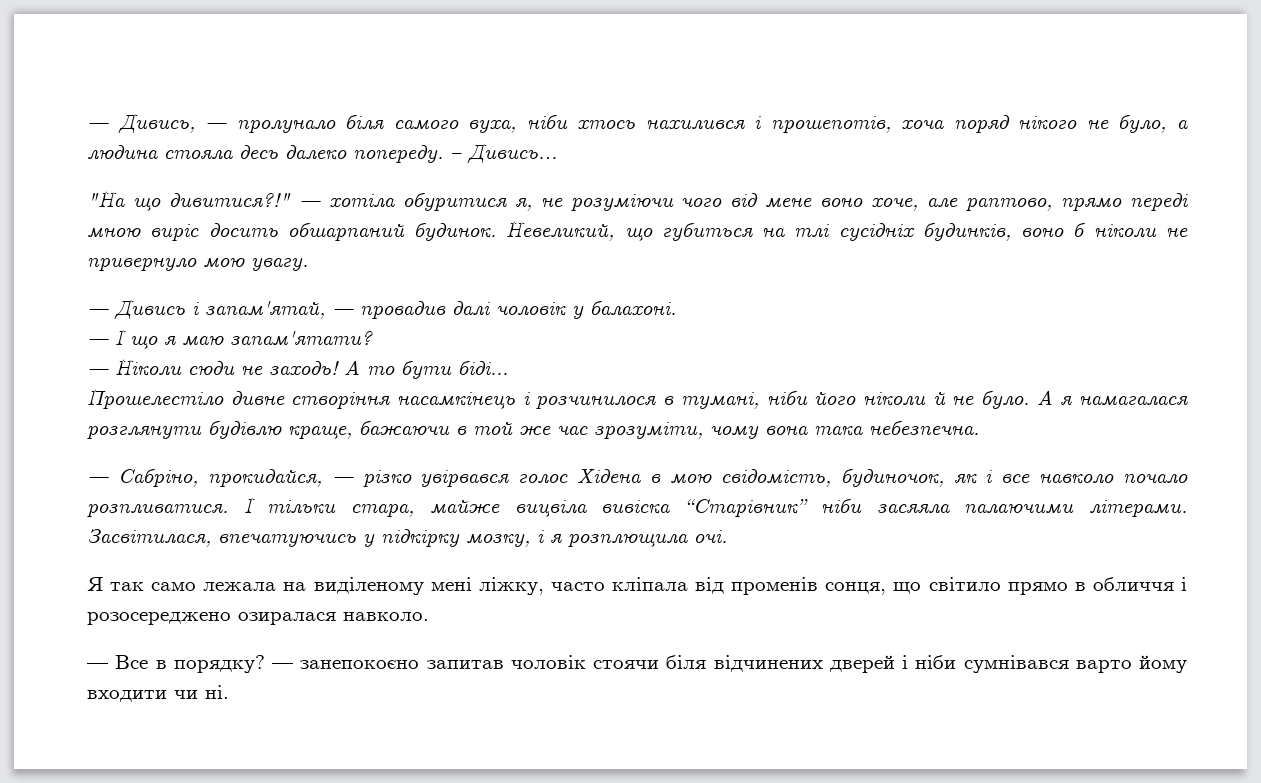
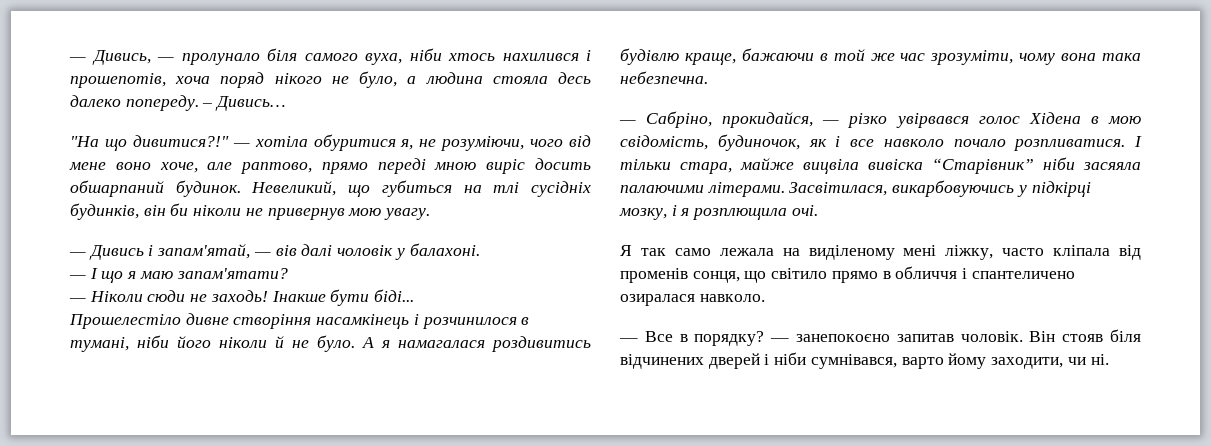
- — хотіла обуритися я, не розуміючи чого від мене воно хоче, але раптово, прямо переді мною виріс досить обшарпаний будинок.
+ — хотіла обуритися я, не розуміючи, чого від мене воно хоче, але раптово, прямо переді мною виріс досить обшарпаний будинок.
- Невеликий, що губиться на тлі сусідніх будинків, воно б ніколи не привернуло мою увагу.
+ Невеликий, що губиться на тлі сусідніх будинків, він би ніколи не привернув мою увагу.
- — Дивись і запам'ятай, — провадив далі чоловік у балахоні.
+ — Дивись і запам'ятай, — вів далі чоловік у балахоні.
- А то бути біді...
+ Інакше бути біді...
- А я намагалася розглянути будівлю краще, бажаючи в той же час зрозуміти, чому вона така небезпечна.
+ А я намагалася роздивитись будівлю краще, бажаючи в той же час зрозуміти, чому вона така небезпечна.
- Засвітилася, впечатуючись у підкірку мозку, і я розплющила очі.
+ Засвітилася, викарбовуючись у підкірці мозку, і я розплющила очі.
- Я так само лежала на виділеному мені ліжку, часто кліпала від променів сонця, що світило прямо в обличчя і розосереджено озиралася навколо.
+ Я так само лежала на виділеному мені ліжку, часто кліпала від променів сонця, що світило прямо в обличчя і спантеличено озиралася навколо.
- — занепокоєно запитав чоловік стоячи біля відчинених дверей і ніби сумнівався варто йому входити чи ні.
+ — занепокоєно запитав чоловік. Він стояв біля відчинених дверей і ніби сумнівався, варто йому заходити, чи ні.

